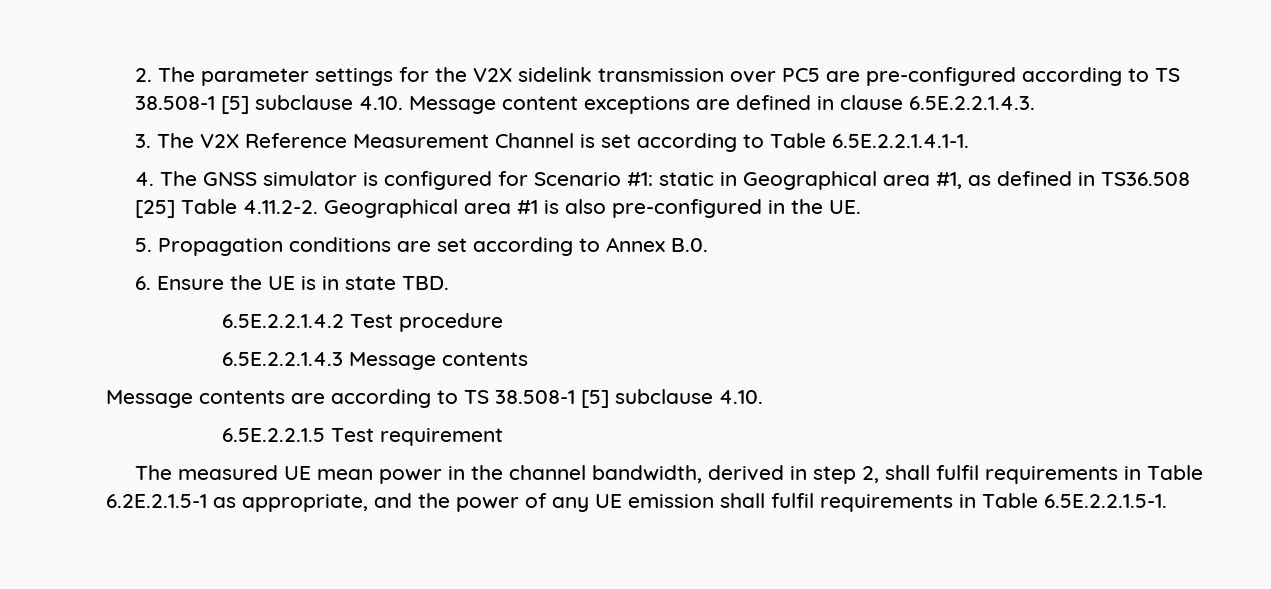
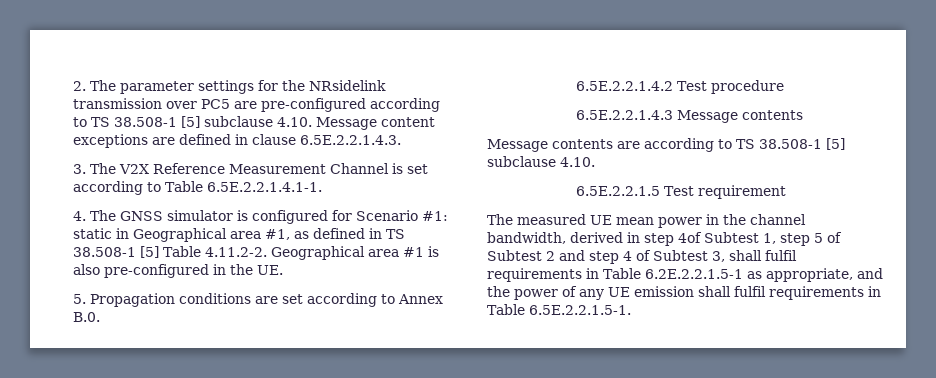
- 2. The parameter settings for the V2X sidelink transmission over PC5 are pre-configured according to TS 38.508-1 [5] subclause 4.10. Message content exceptions are defined in clause 6.5E.2.2.1.4.3.
+ 2. The parameter settings for the NRsidelink transmission over PC5 are pre-configured according to TS 38.508-1 [5] subclause 4.10. Message content exceptions are defined in clause 6.5E.2.2.1.4.3.
- 4. The GNSS simulator is configured for Scenario #1: static in Geographical area #1, as defined in TS36.508 [25] Table 4.11.2-2. Geographical area #1 is also pre-configured in the UE.
+ 4. The GNSS simulator is configured for Scenario #1: static in Geographical area #1, as defined in TS 38.508-1 [5] Table 4.11.2-2. Geographical area #1 is also pre-configured in the UE.
- 6. Ensure the UE is in state TBD.
- The measured UE mean power in the channel bandwidth, derived in step 2, shall fulfil requirements in Table 6.2E.2.1.5-1 as appropriate, and the power of any UE emission shall fulfil requirements in Table 6.5E.2.2.1.5-1.
+ The measured UE mean power in the channel bandwidth, derived in step 4of Subtest 1, step 5 of Subtest 2 and step 4 of Subtest 3, shall fulfil requirements in Table 6.2E.2.2.1.5-1 as appropriate, and the power of any UE emission shall fulfil requirements in Table 6.5E.2.2.1.5-1.

